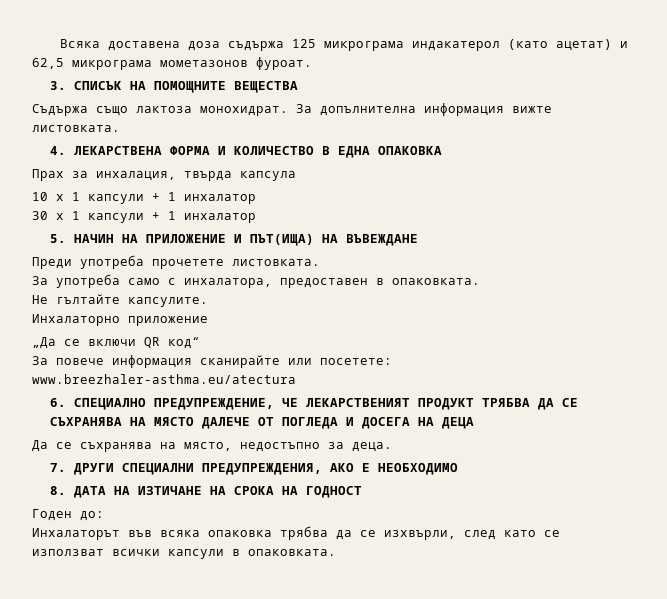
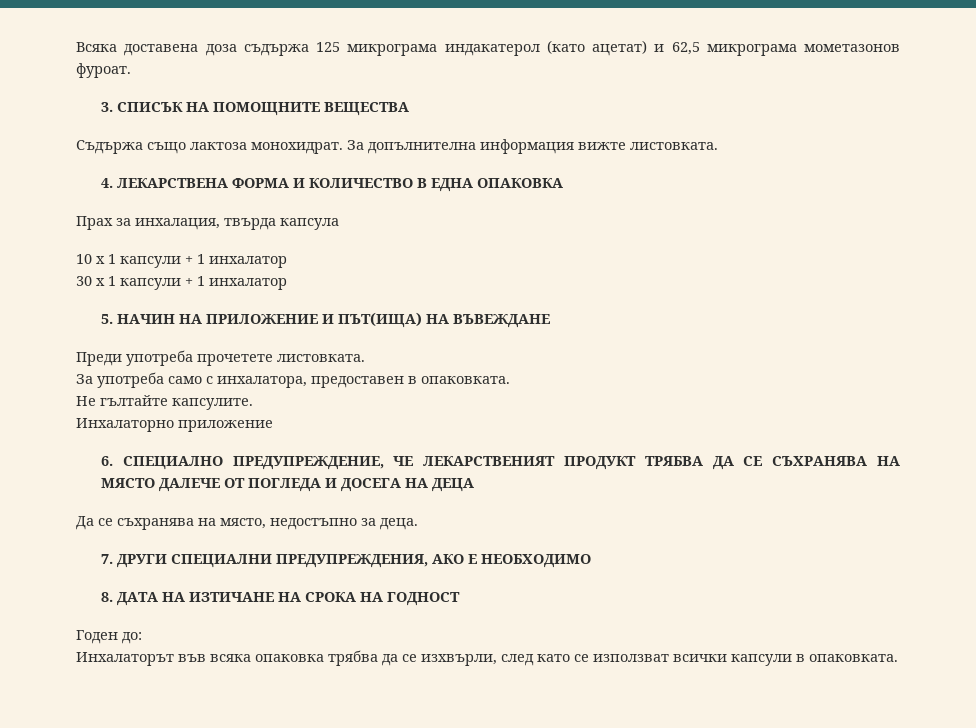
- „Да се включи QR код“
- За повече информация сканирайте или посетете: www.breezhaler-asthma.eu/atectura

